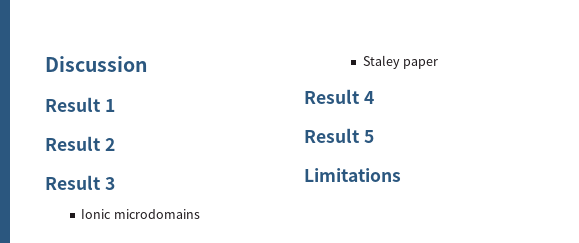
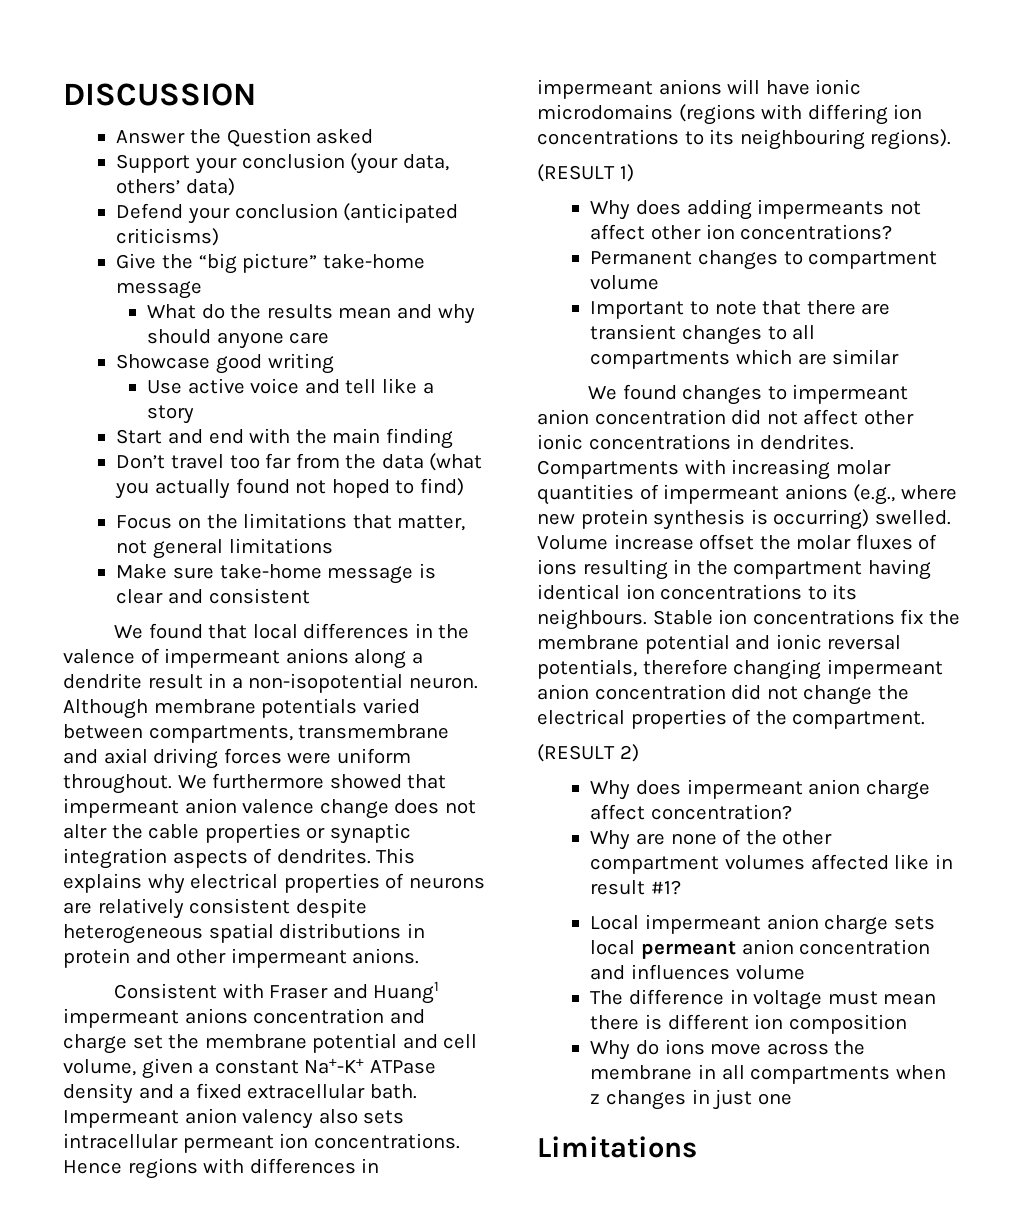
- Discussion
- Result 1
- Result 2
- Result 3
- Ionic microdomains
- Staley paper
- Result 4
- Result 5
+ DISCUSSION
+ Answer the Question asked
+ Support your conclusion (your data, others’ data)
+ Defend your conclusion (anticipated criticisms)
+ Give the “big picture” take-home message
+ What do the results mean and why should anyone care
+ Showcase good writing
+ Use active voice and tell like a story
+ Start and end with the main finding
+ Don’t travel too far from the data (what you actually found not hoped to find)
+ Focus on the limitations that matter, not general limitations
+ Make sure take-home message is clear and consistent
+ We found that local differences in the valence of impermeant anions along a dendrite result in a non-isopotential neuron. Although membrane potentials varied between compartments, transmembrane and axial driving forces were uniform throughout. We furthermore showed that impermeant anion valence change does not alter the cable properties or synaptic integration aspects of dendrites. This explains why electrical properties of neurons are relatively consistent despite heterogeneous spatial distributions in protein and other impermeant anions.
+ Consistent with Fraser and Huang1 impermeant anions concentration and charge set the membrane potential and cell volume, given a constant Na+-K+ ATPase density and a fixed extracellular bath. Impermeant anion valency also sets intracellular permeant ion concentrations. Hence regions with differences in impermeant anions will have ionic microdomains (regions with differing ion concentrations to its neighbouring regions).
+ (RESULT 1)
+ Why does adding impermeants not affect other ion concentrations?
+ Permanent changes to compartment volume
+ Important to note that there are transient changes to all compartments which are similar
+ We found changes to impermeant anion concentration did not affect other ionic concentrations in dendrites. Compartments with increasing molar quantities of impermeant anions (e.g., where new protein synthesis is occurring) swelled. Volume increase offset the molar fluxes of ions resulting in the compartment having identical ion concentrations to its neighbours. Stable ion concentrations fix the membrane potential and ionic reversal potentials, therefore changing impermeant anion concentration did not change the electrical properties of the compartment.
+ (RESULT 2)
+ Why does impermeant anion charge affect concentration?
+ Why are none of the other compartment volumes affected like in result #1?
+ Local impermeant anion charge sets local permeant anion concentration and influences volume
+ The difference in voltage must mean there is different ion composition
+ Why do ions move across the membrane in all compartments when z changes in just one

